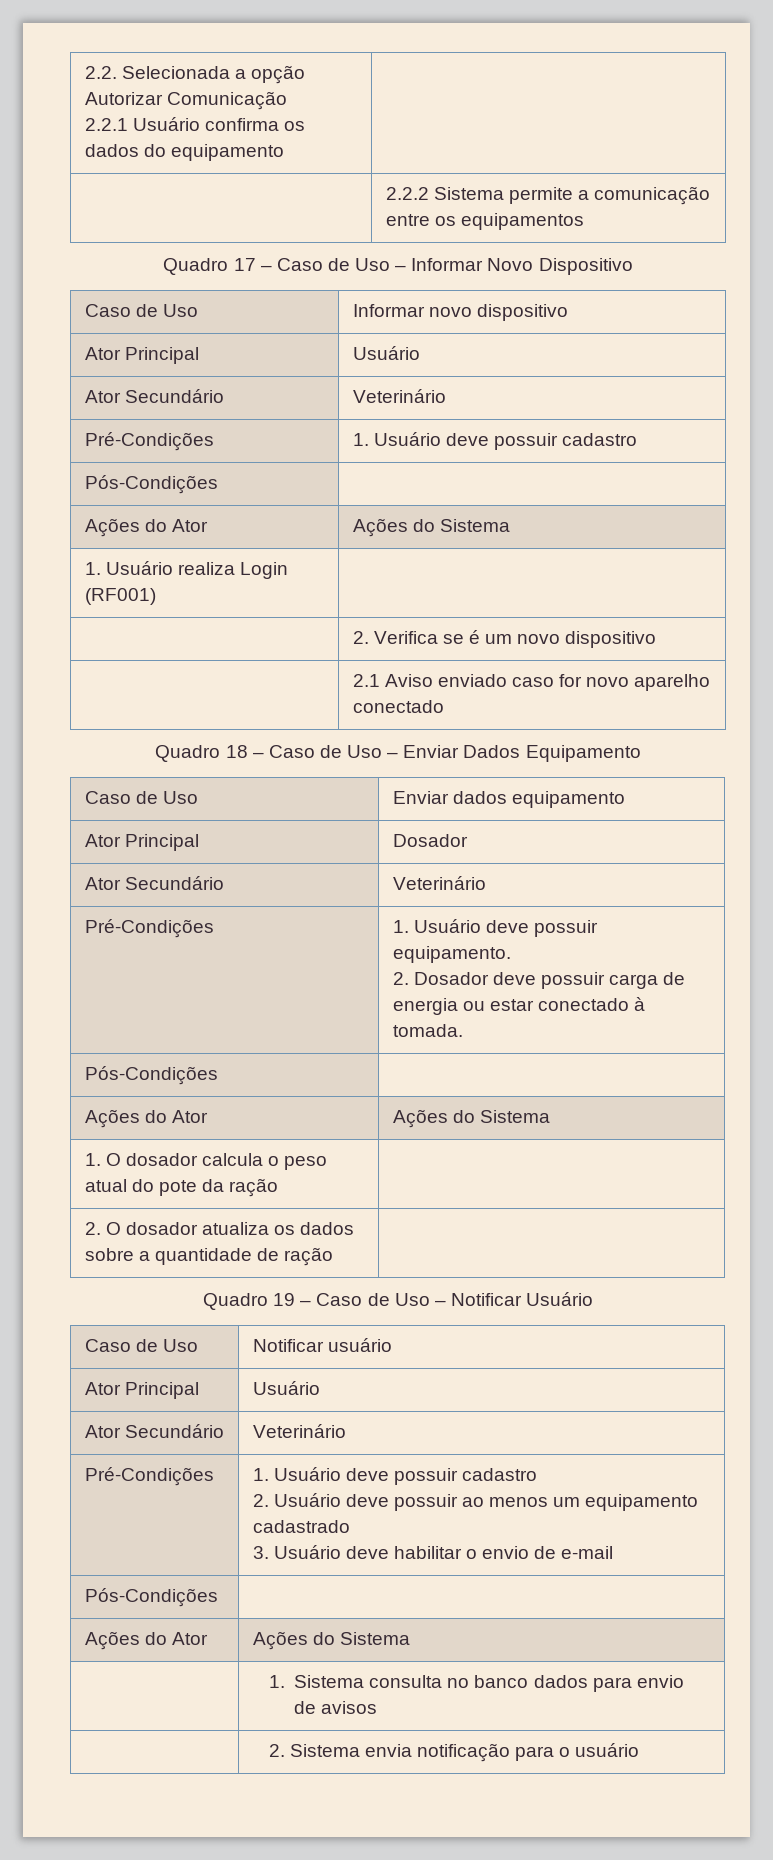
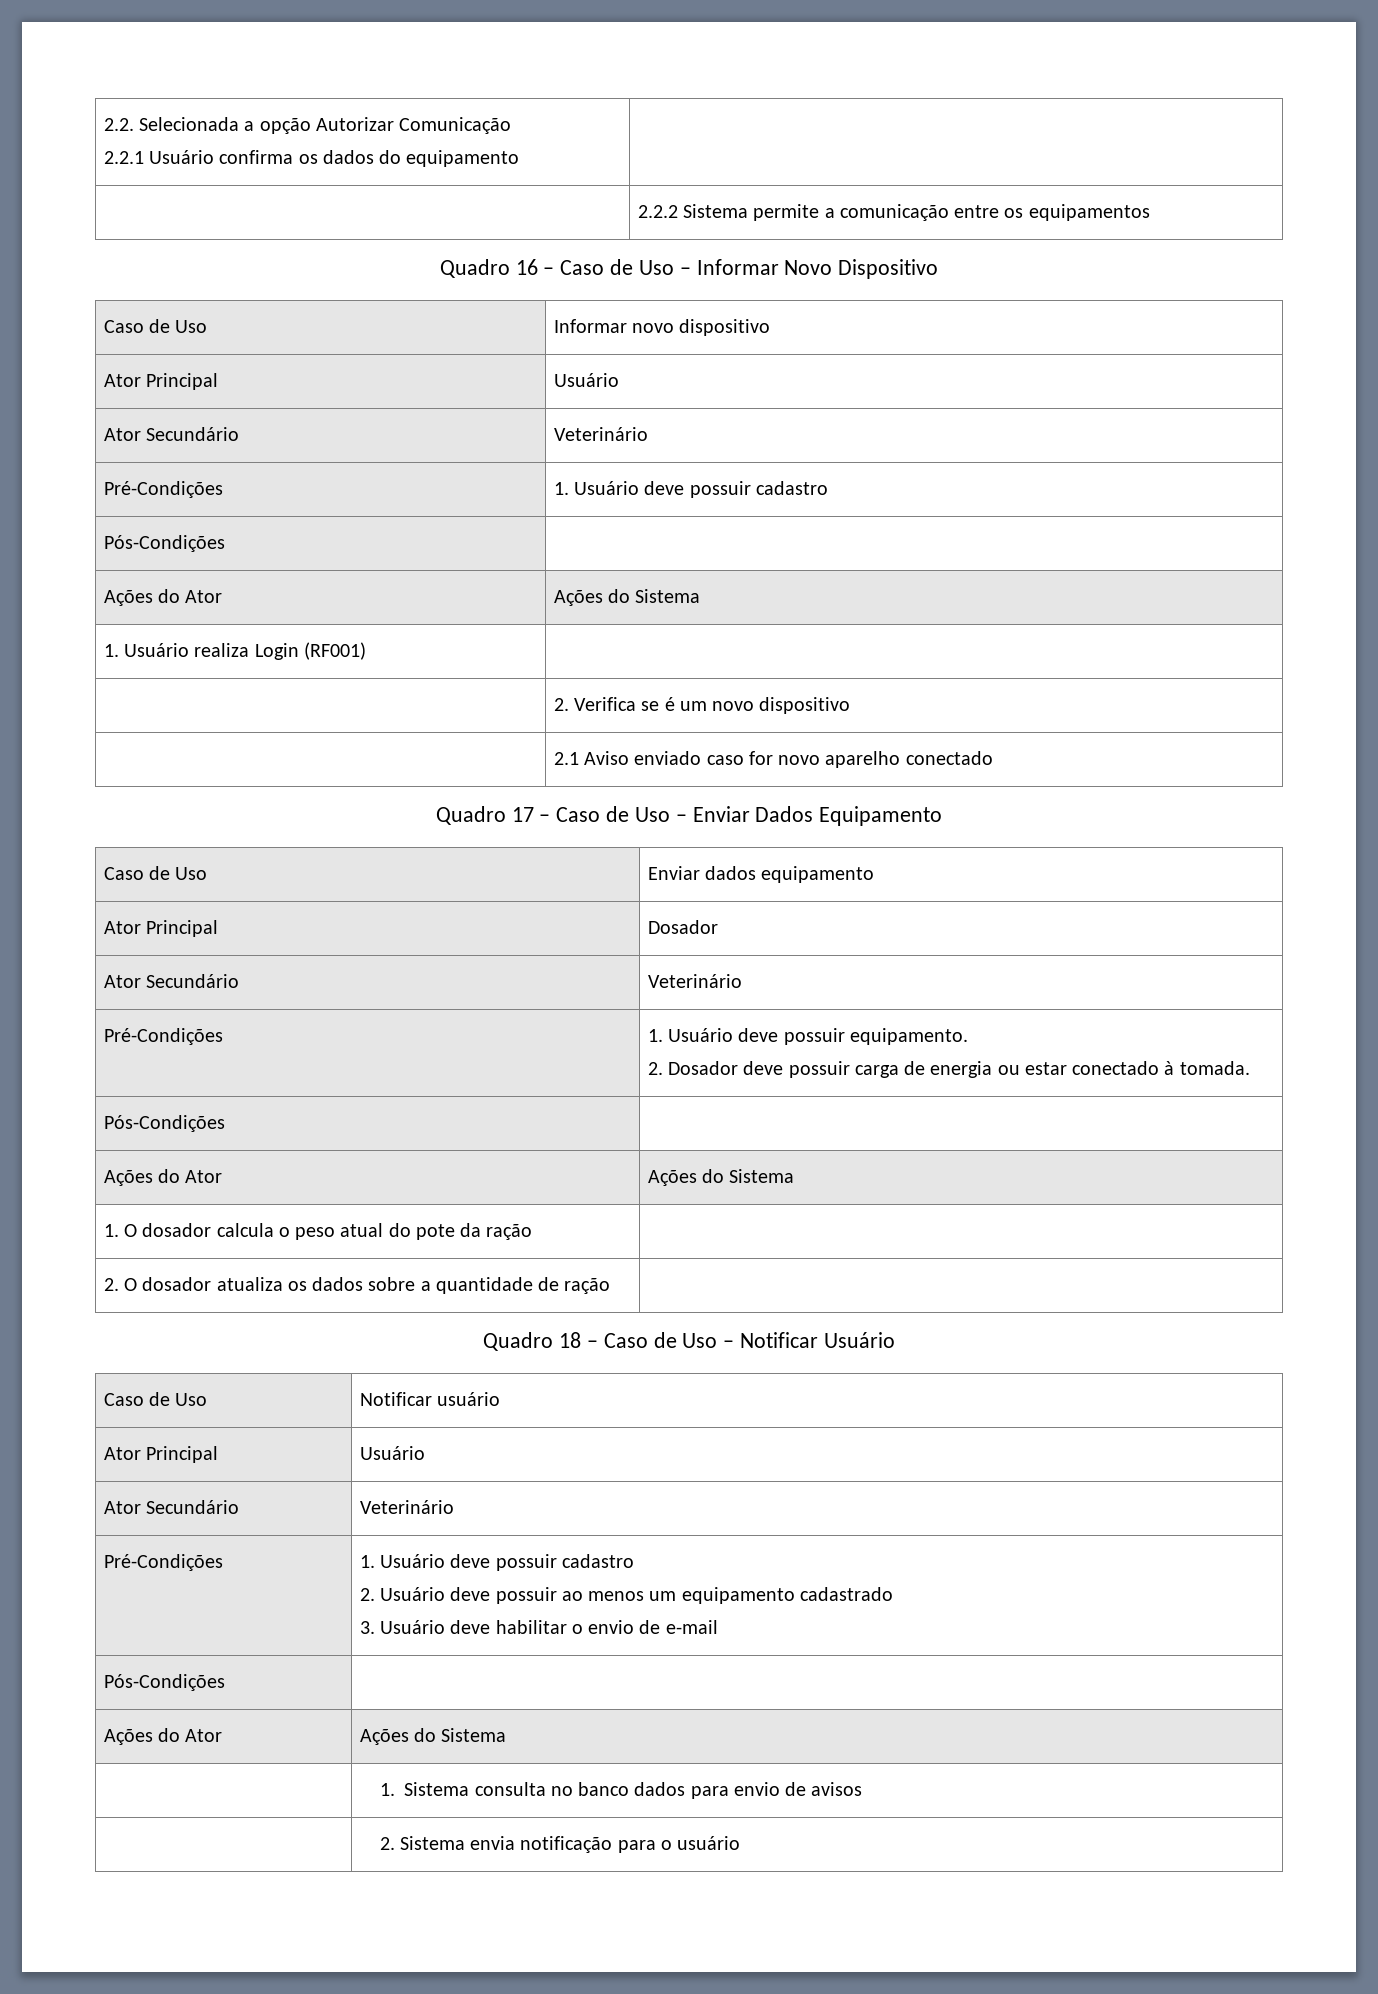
- Quadro 17 – Caso de Uso – Informar Novo Dispositivo
+ Quadro 16 – Caso de Uso – Informar Novo Dispositivo
- Quadro 18 – Caso de Uso – Enviar Dados Equipamento
+ Quadro 17 – Caso de Uso – Enviar Dados Equipamento
- Quadro 19 – Caso de Uso – Notificar Usuário
+ Quadro 18 – Caso de Uso – Notificar Usuário

